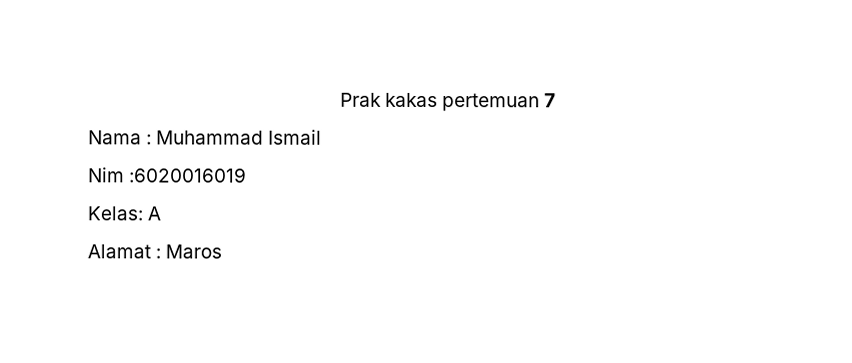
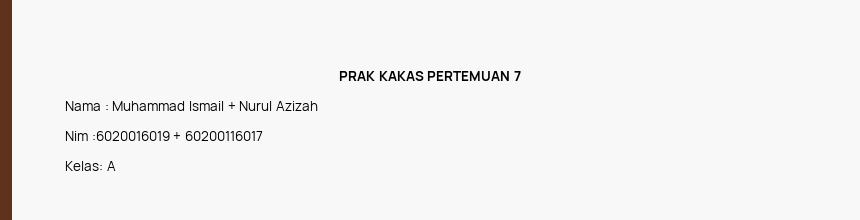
- Prak kakas pertemuan 7
+ PRAK KAKAS PERTEMUAN 7
- Nama : Muhammad Ismail
+ Nama : Muhammad Ismail + Nurul Azizah
- Nim :6020016019
+ Nim :6020016019 + 60200116017
- Alamat : Maros

